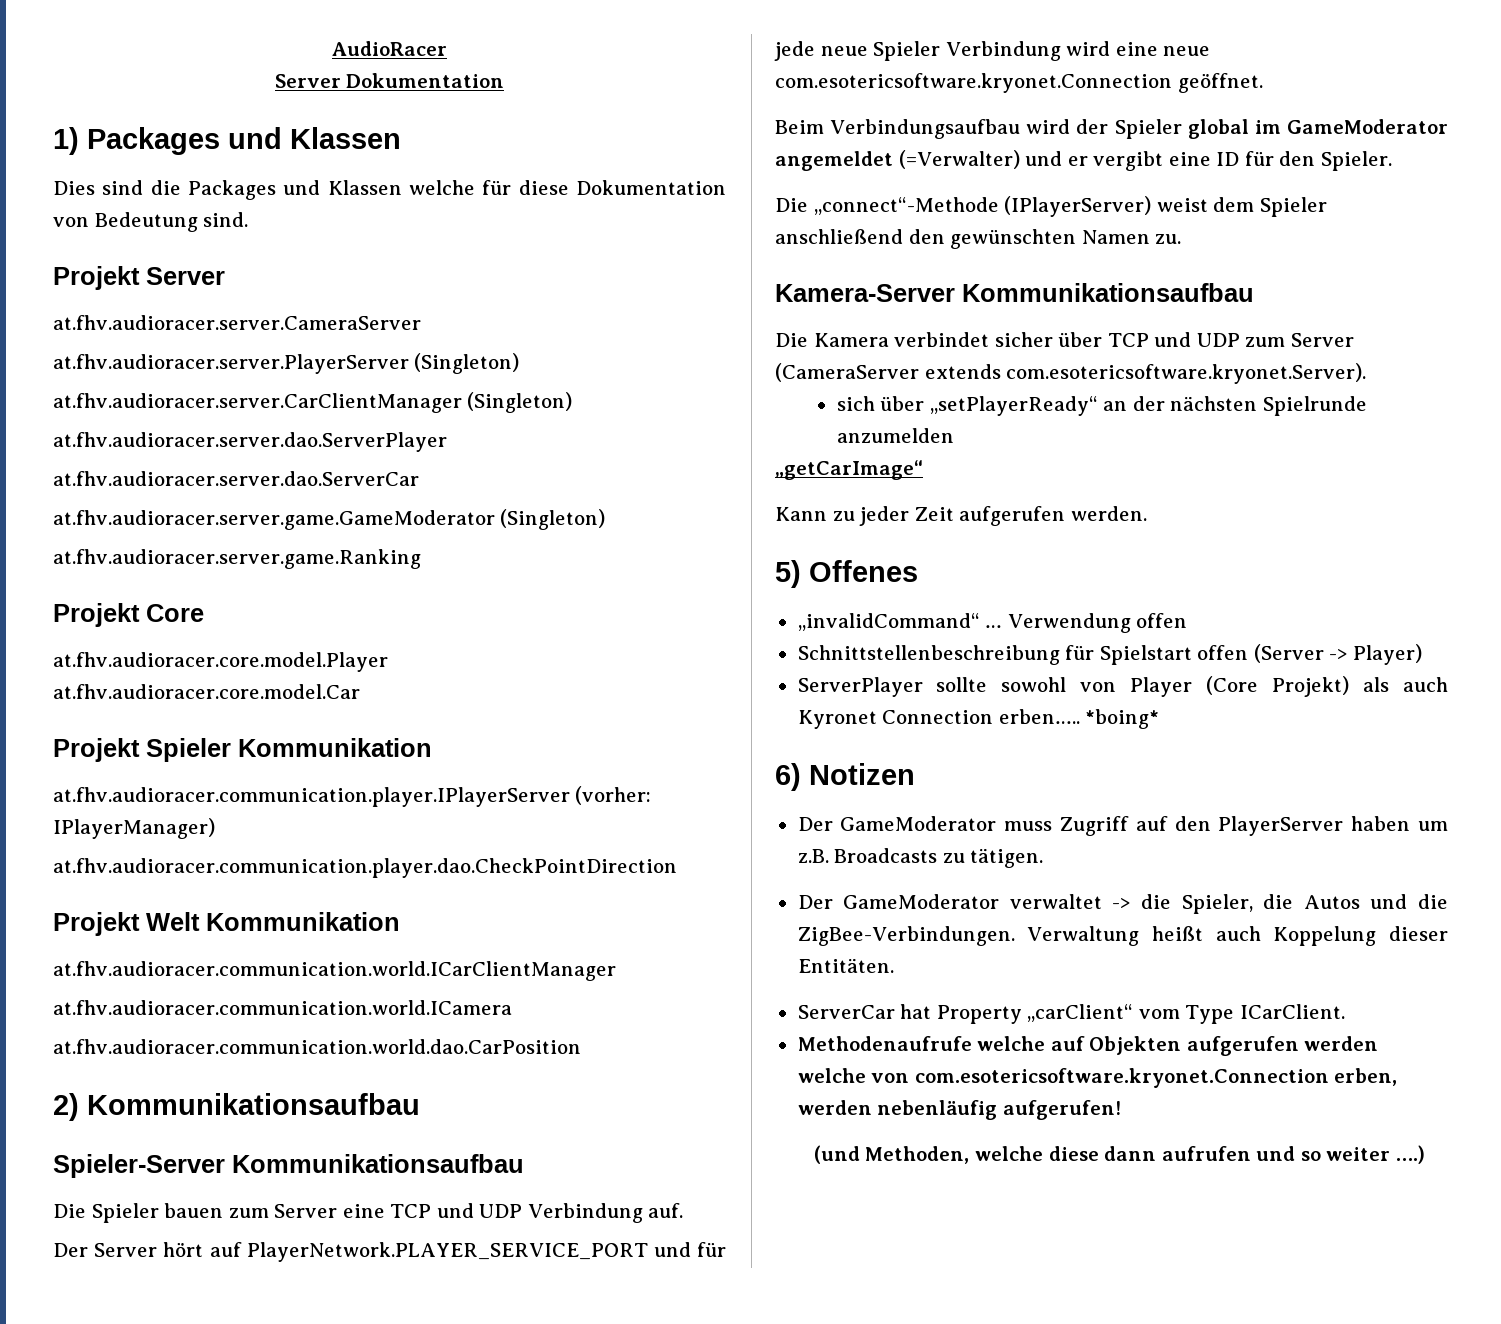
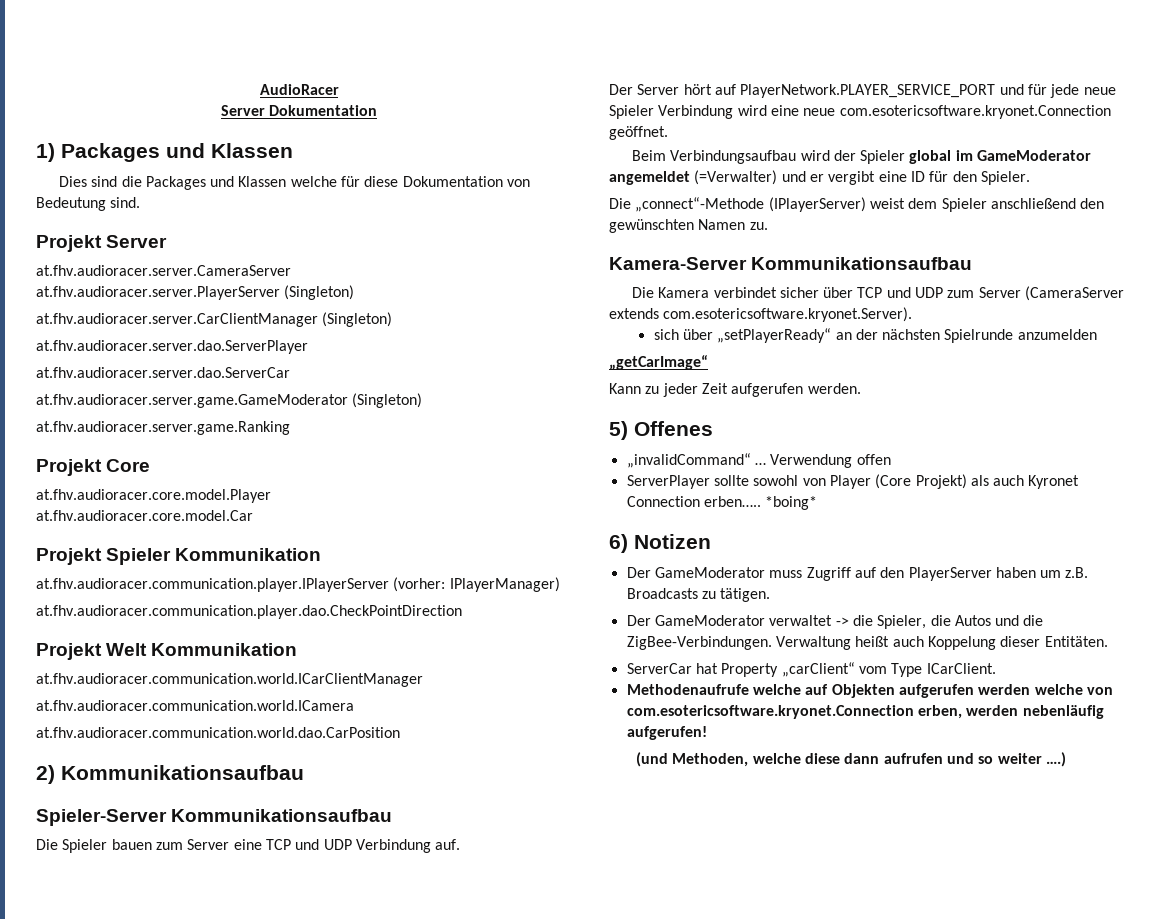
- Schnittstellenbeschreibung für Spielstart offen (Server -> Player)

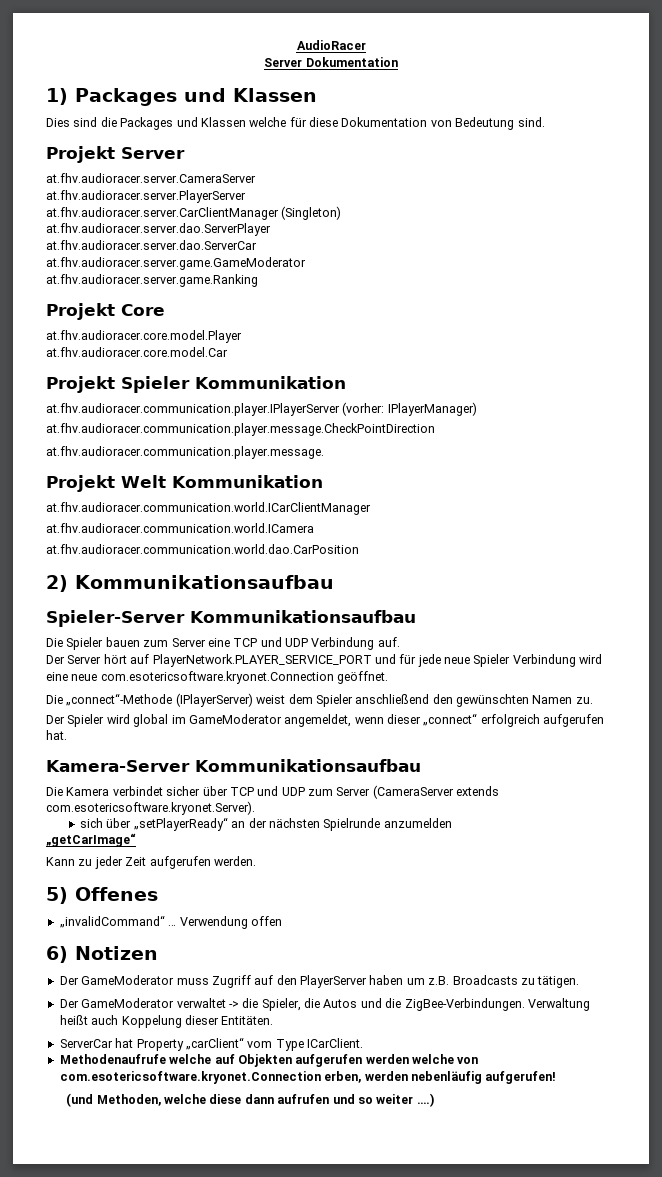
- at.fhv.audioracer.server.PlayerServer (Singleton)
+ at.fhv.audioracer.server.PlayerServer
- at.fhv.audioracer.server.game.GameModerator (Singleton)
+ at.fhv.audioracer.server.game.GameModerator
- at.fhv.audioracer.communication.player.dao.CheckPointDirection
+ at.fhv.audioracer.communication.player.message.CheckPointDirection
+ at.fhv.audioracer.communication.player.message.
- Beim Verbindungsaufbau wird der Spieler global im GameModerator angemeldet (=Verwalter) und er vergibt eine ID für den Spieler.
+ Der Spieler wird global im GameModerator angemeldet, wenn dieser „connect“ erfolgreich aufgerufen hat.
- ServerPlayer sollte sowohl von Player (Core Projekt) als auch Kyronet Connection erben….. *boing*

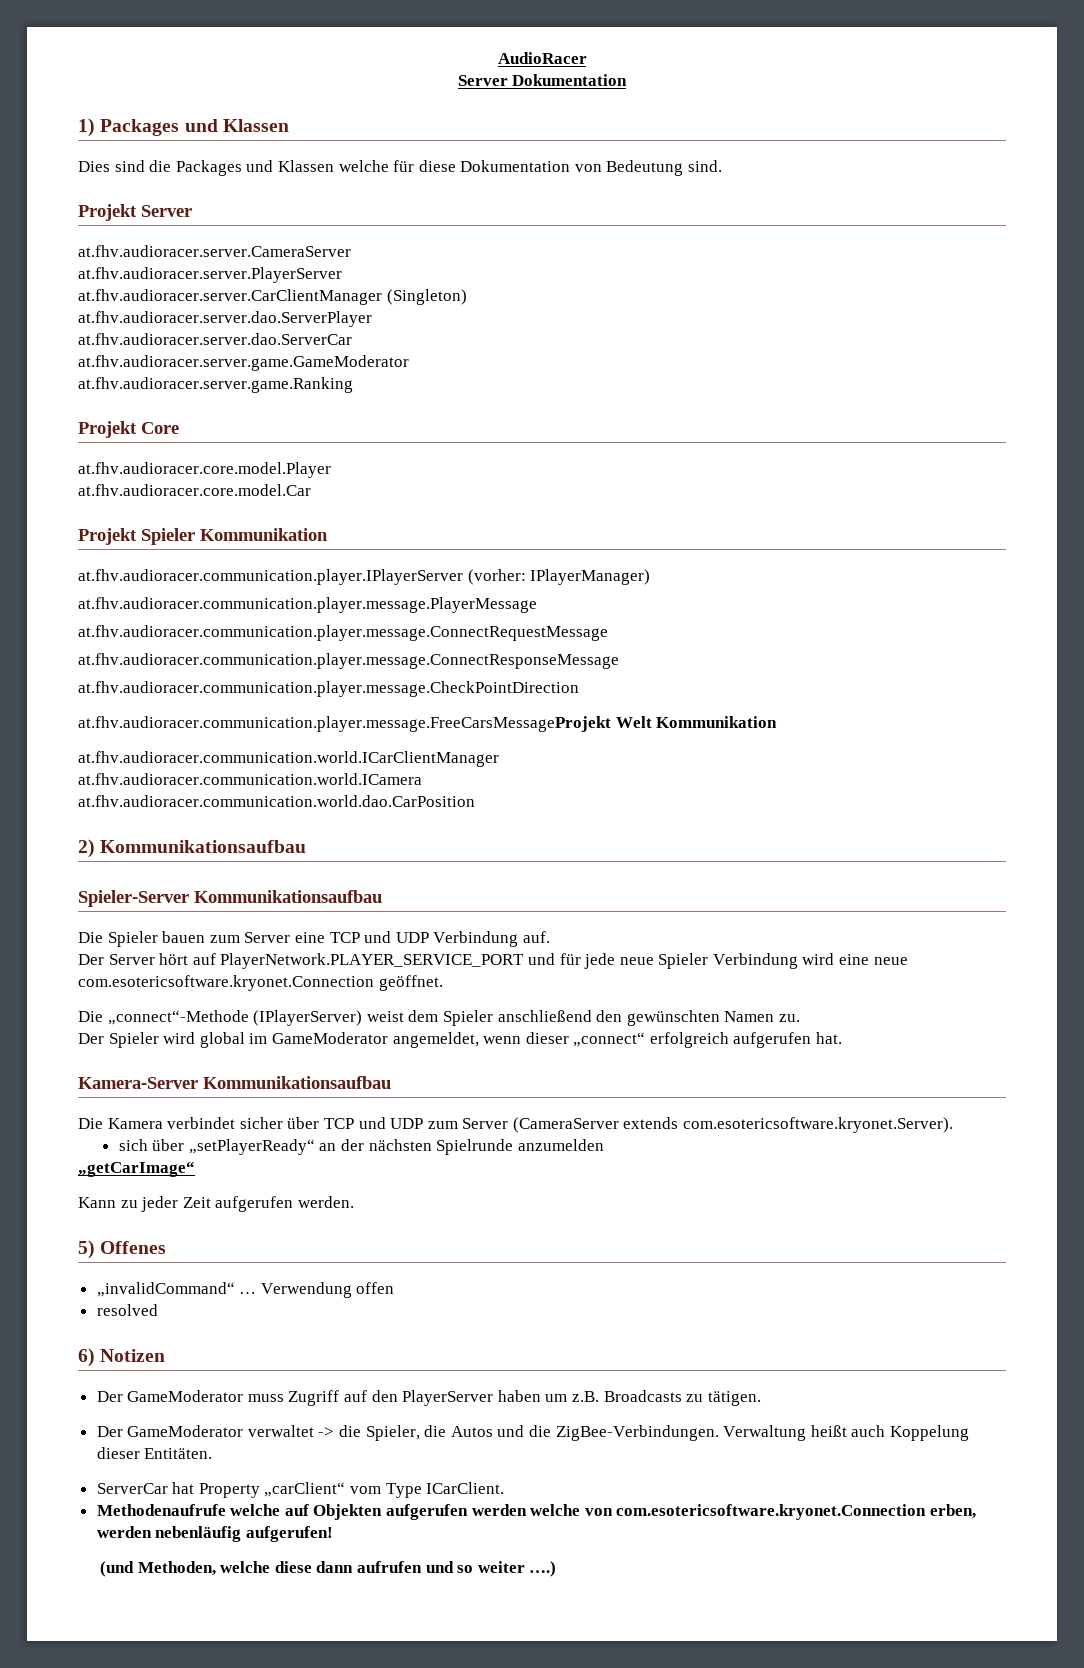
+ at.fhv.audioracer.communication.player.message.PlayerMessage
+ at.fhv.audioracer.communication.player.message.ConnectRequestMessage
+ at.fhv.audioracer.communication.player.message.ConnectResponseMessage
- at.fhv.audioracer.communication.player.message.
- Projekt Welt Kommunikation
+ at.fhv.audioracer.communication.player.message.FreeCarsMessageProjekt Welt Kommunikation
+ resolved

